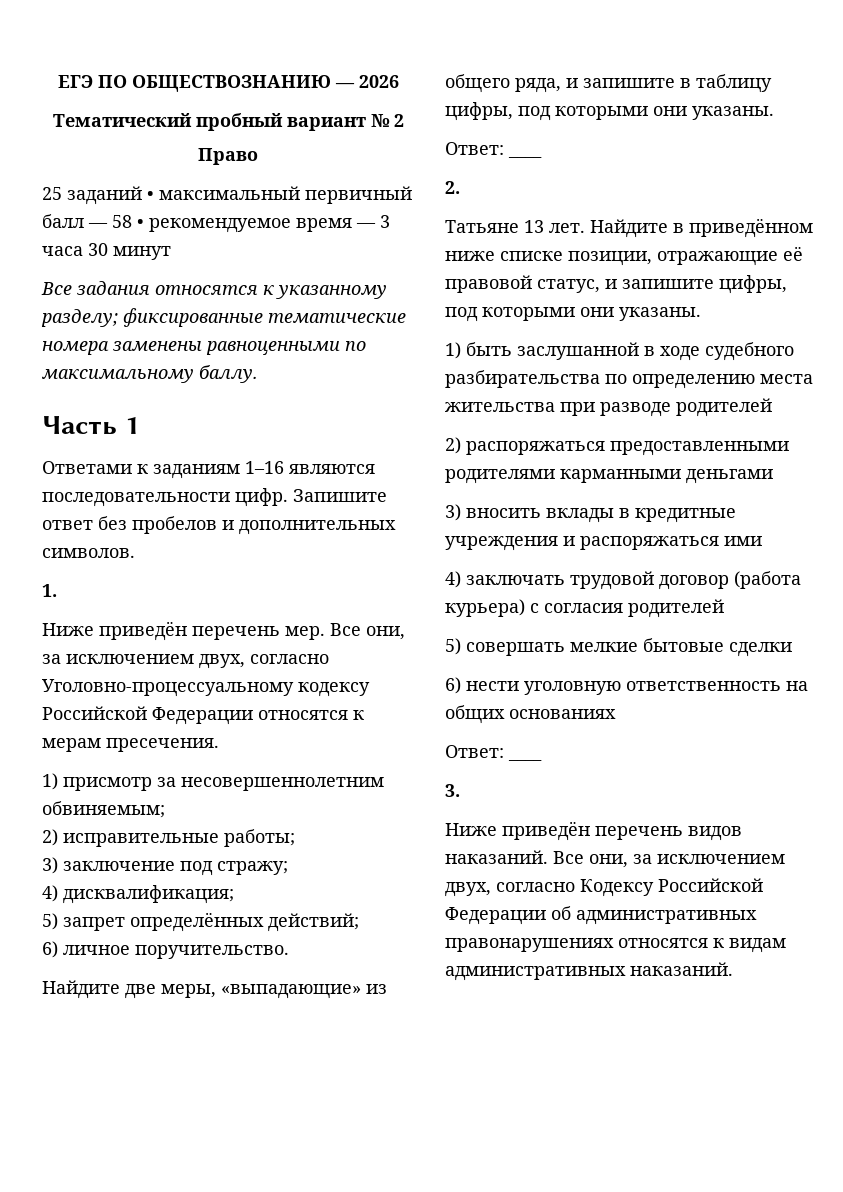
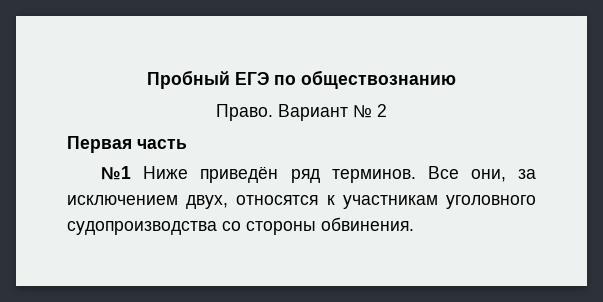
- ЕГЭ ПО ОБЩЕСТВОЗНАНИЮ — 2026
- Тематический пробный вариант № 2
- Право
- 25 заданий • максимальный первичный балл — 58 • рекомендуемое время — 3 часа 30 минут
- Все задания относятся к указанному разделу; фиксированные тематические номера заменены равноценными по максимальному баллу.
- Часть 1
- Ответами к заданиям 1–16 являются последовательности цифр. Запишите ответ без пробелов и дополнительных символов.
- 1.
- Ниже приведён перечень мер. Все они, за исключением двух, согласно Уголовно-процессуальному кодексу Российской Федерации относятся к мерам пресечения.
- 1) присмотр за несовершеннолетним обвиняемым;
- 2) исправительные работы;
- 3) заключение под стражу;
- 4) дисквалификация;
- 5) запрет определённых действий;
- 6) личное поручительство.
- Найдите две меры, «выпадающие» из общего ряда, и запишите в таблицу цифры, под которыми они указаны.
- Ответ: ____
- 2.
- Татьяне 13 лет. Найдите в приведённом ниже списке позиции, отражающие её правовой статус, и запишите цифры, под которыми они указаны.
- 1) быть заслушанной в ходе судебного разбирательства по определению места жительства при разводе родителей
- 2) распоряжаться предоставленными родителями карманными деньгами
- 3) вносить вклады в кредитные учреждения и распоряжаться ими
- 4) заключать трудовой договор (работа курьера) с согласия родителей
- 5) совершать мелкие бытовые сделки
- 6) нести уголовную ответственность на общих основаниях
- Ответ: ____
- 3.
- Ниже приведён перечень видов наказаний. Все они, за исключением двух, согласно Кодексу Российской Федерации об административных правонарушениях относятся к видам административных наказаний.
+ Пробный ЕГЭ по обществознанию
+ Право. Вариант № 2
+ Первая часть
+ №1 Ниже приведён ряд терминов. Все они, за исключением двух, относятся к участникам уголовного судопроизводства со стороны обвинения.

